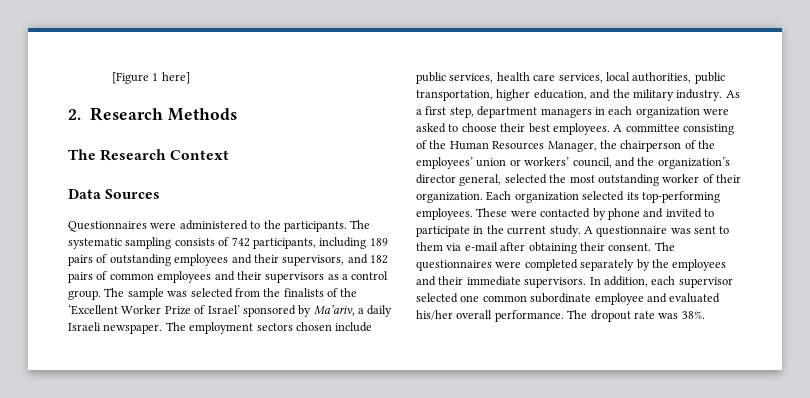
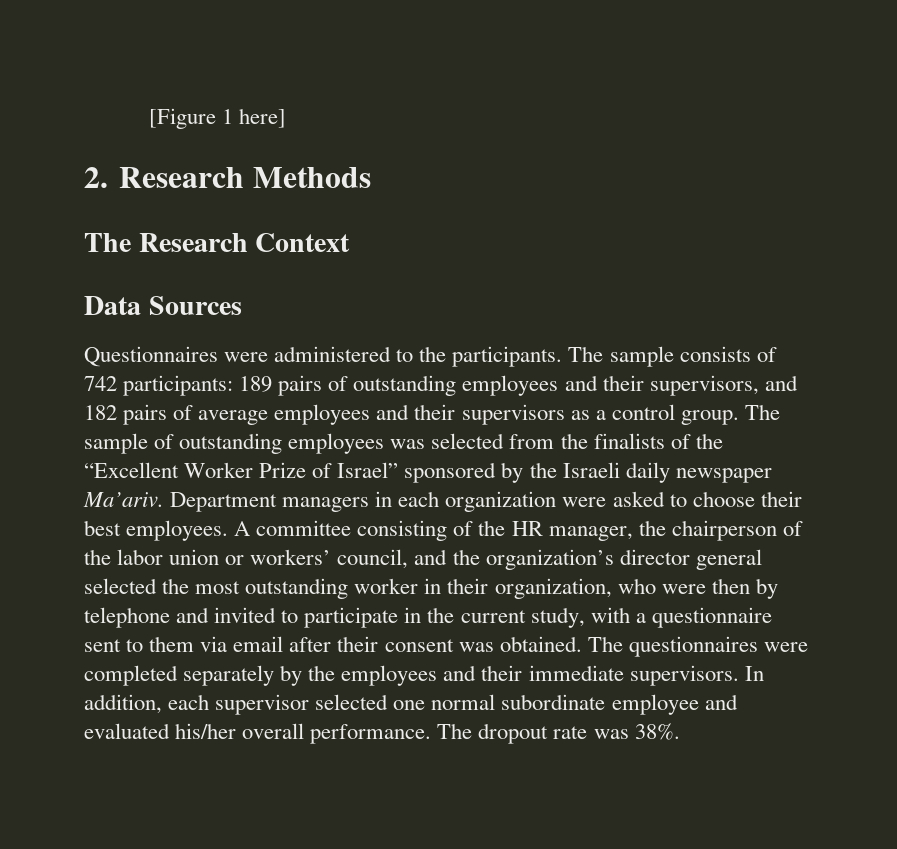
- The systematic sampling consists of 742 participants, including 189 pairs of outstanding employees and their supervisors, and 182 pairs of common employees and their supervisors as a control group.
+ The sample consists of 742 participants: 189 pairs of outstanding employees and their supervisors, and 182 pairs of average employees and their supervisors as a control group.
- The sample was selected from the finalists of the ‘Excellent Worker Prize of Israel’ sponsored by Ma’ariv, a daily Israeli newspaper. The employment sectors chosen include public services, health care services, local authorities, public transportation, higher education, and the military industry. As a first step, department managers in each organization were asked to choose their best employees.
+ The sample of outstanding employees was selected from the finalists of the “Excellent Worker Prize of Israel” sponsored by the Israeli daily newspaper Ma’ariv. Department managers in each organization were asked to choose their best employees.
- A committee consisting of the Human Resources Manager, the chairperson of the employees’ union or workers’ council, and the organization’s director general, selected the most outstanding worker of their organization. Each organization selected its top-performing employees. These were contacted by phone and invited to participate in the current study. A questionnaire was sent to them via e-mail after obtaining their consent.
+ A committee consisting of the HR manager, the chairperson of the labor union or workers’ council, and the organization’s director general selected the most outstanding worker in their organization, who were then by telephone and invited to participate in the current study, with a questionnaire sent to them via email after their consent was obtained.
- In addition, each supervisor selected one common subordinate employee and evaluated his/her overall performance.
+ In addition, each supervisor selected one normal subordinate employee and evaluated his/her overall performance.

